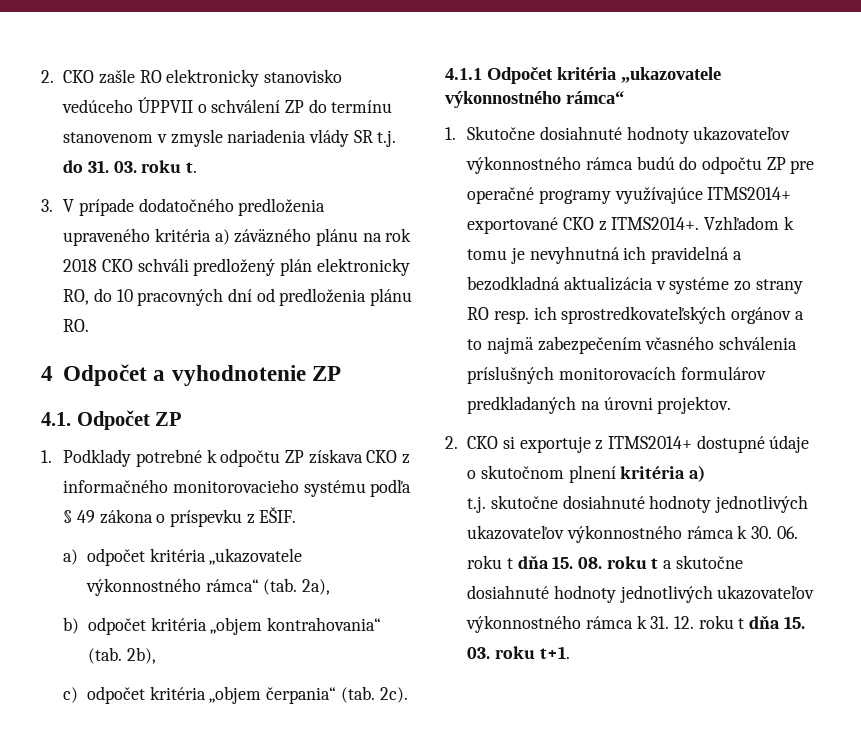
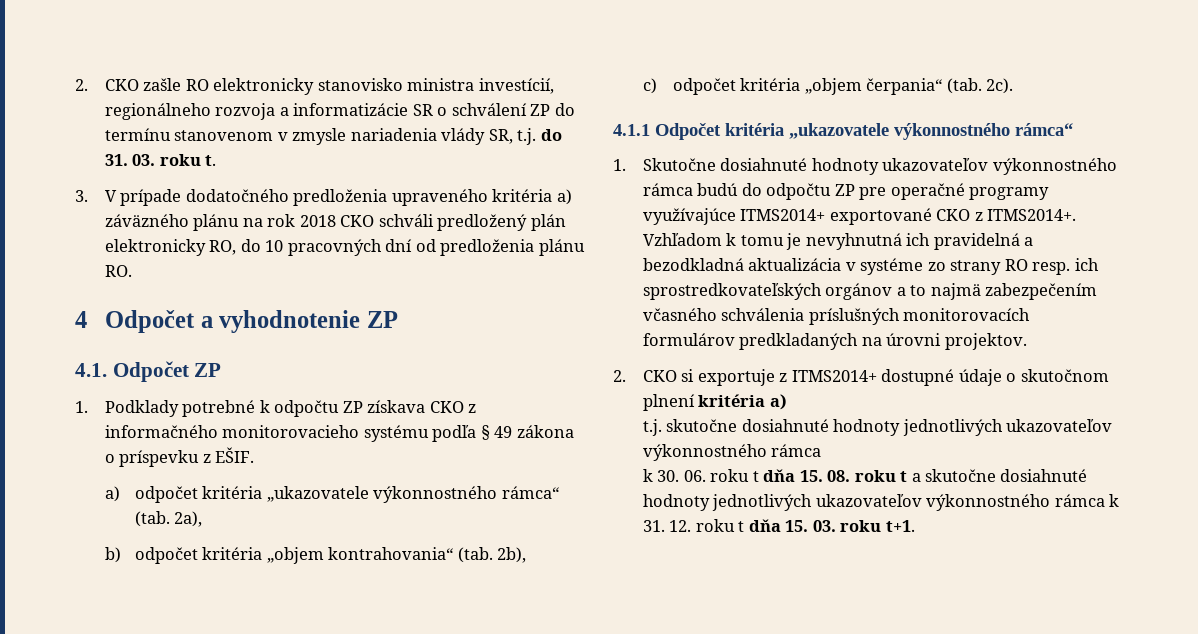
- 2. CKO zašle RO elektronicky stanovisko vedúceho ÚPPVII o schválení ZP do termínu stanovenom v zmysle nariadenia vlády SR t.j. do 31. 03. roku t.
+ 2. CKO zašle RO elektronicky stanovisko ministra investícií, regionálneho rozvoja a informatizácie SR o schválení ZP do termínu stanovenom v zmysle nariadenia vlády SR, t.j. do 31. 03. roku t.
- t.j. skutočne dosiahnuté hodnoty jednotlivých ukazovateľov výkonnostného rámca k 30. 06. roku t dňa 15. 08. roku t a skutočne dosiahnuté hodnoty jednotlivých ukazovateľov výkonnostného rámca k 31. 12. roku t dňa 15. 03. roku t+1.
+ t.j. skutočne dosiahnuté hodnoty jednotlivých ukazovateľov výkonnostného rámca
+ k 30. 06. roku t dňa 15. 08. roku t a skutočne dosiahnuté hodnoty jednotlivých ukazovateľov výkonnostného rámca k 31. 12. roku t dňa 15. 03. roku t+1.

